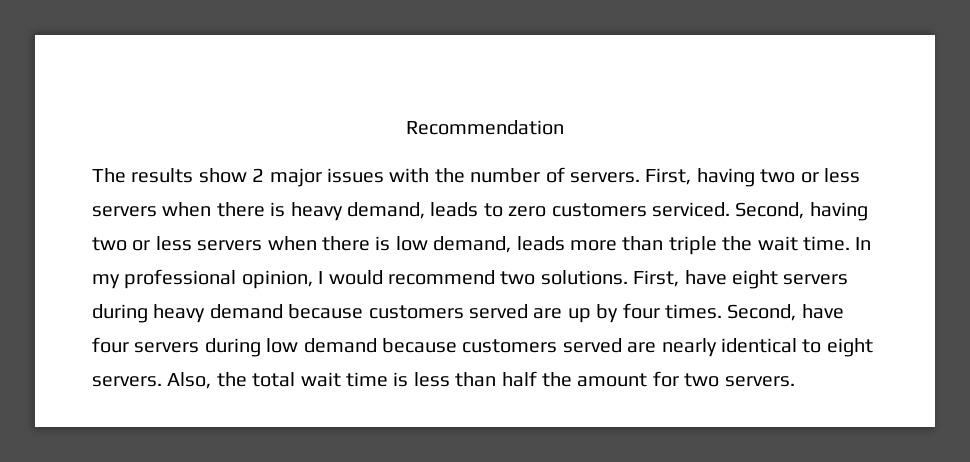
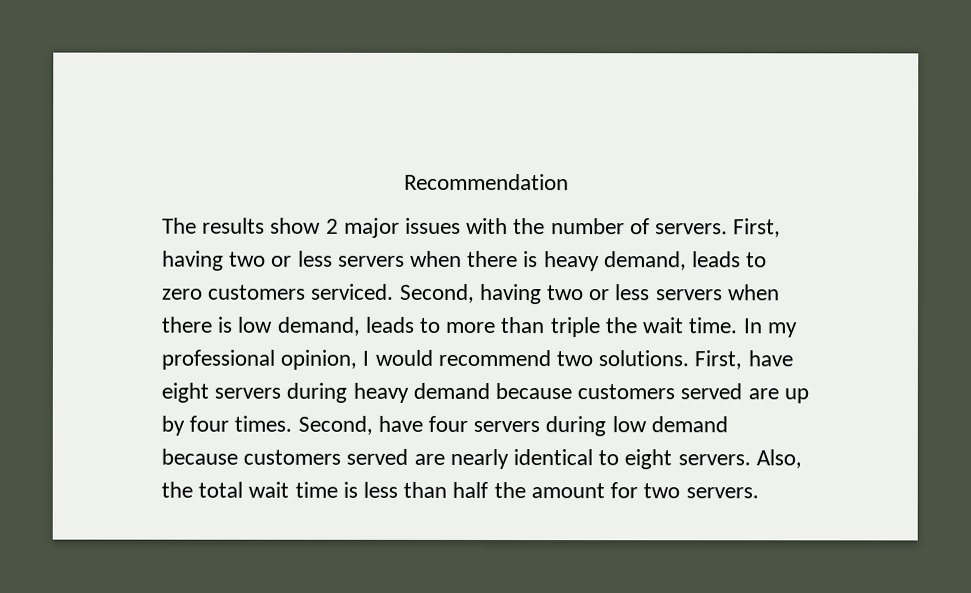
- Second, having two or less servers when there is low demand, leads more than triple the wait time.
+ Second, having two or less servers when there is low demand, leads to more than triple the wait time.

